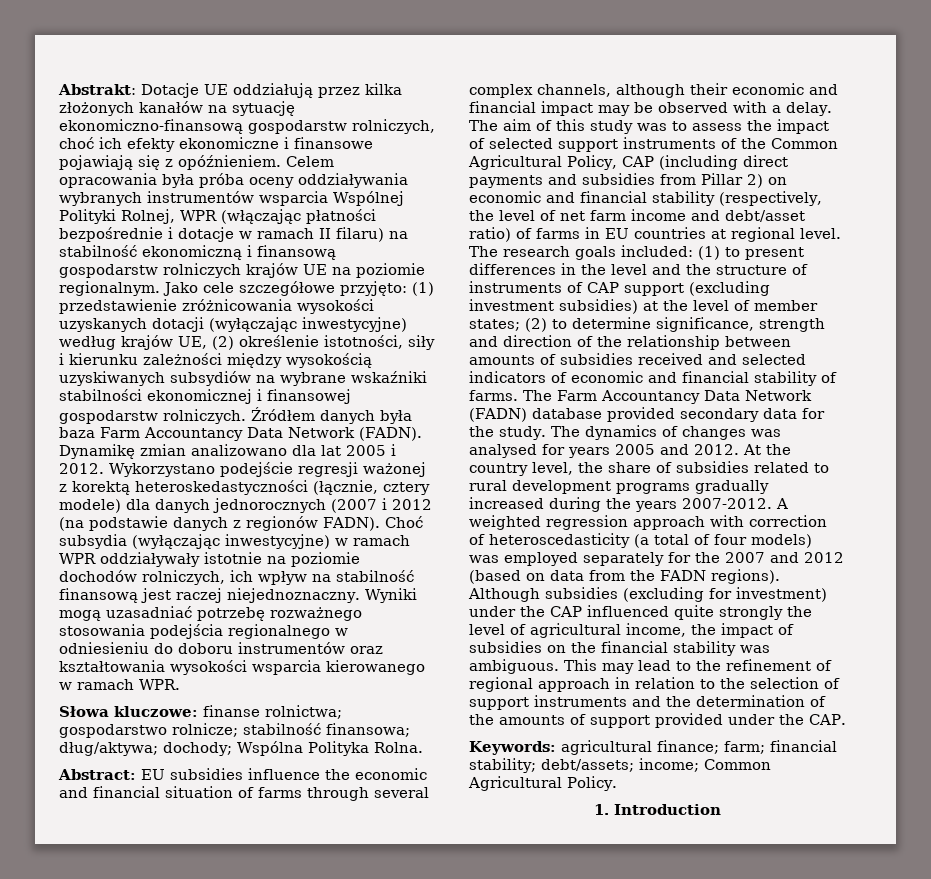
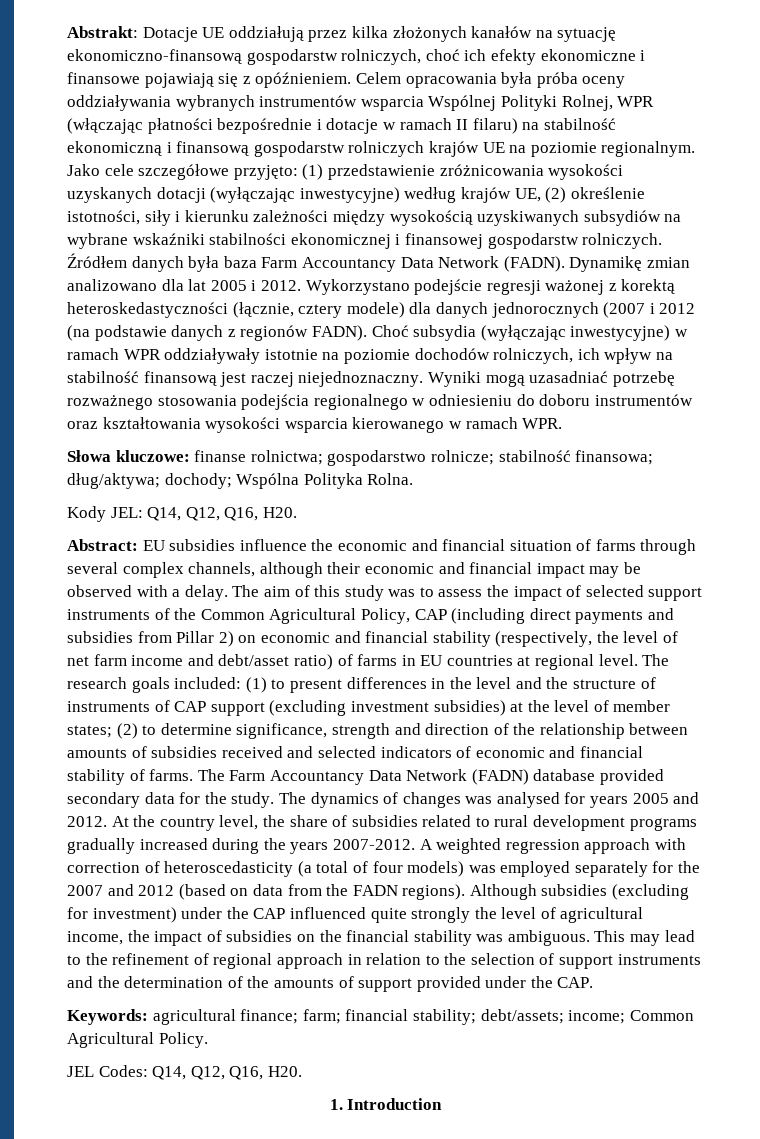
+ Kody JEL: Q14, Q12, Q16, H20.
+ JEL Codes: Q14, Q12, Q16, H20.

